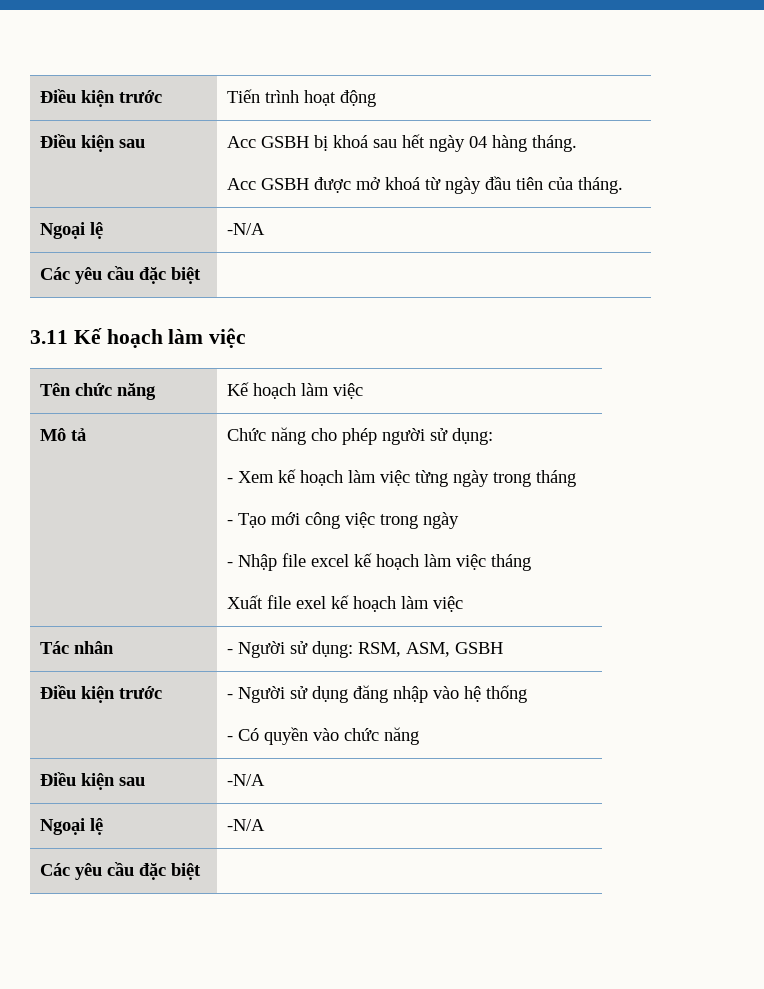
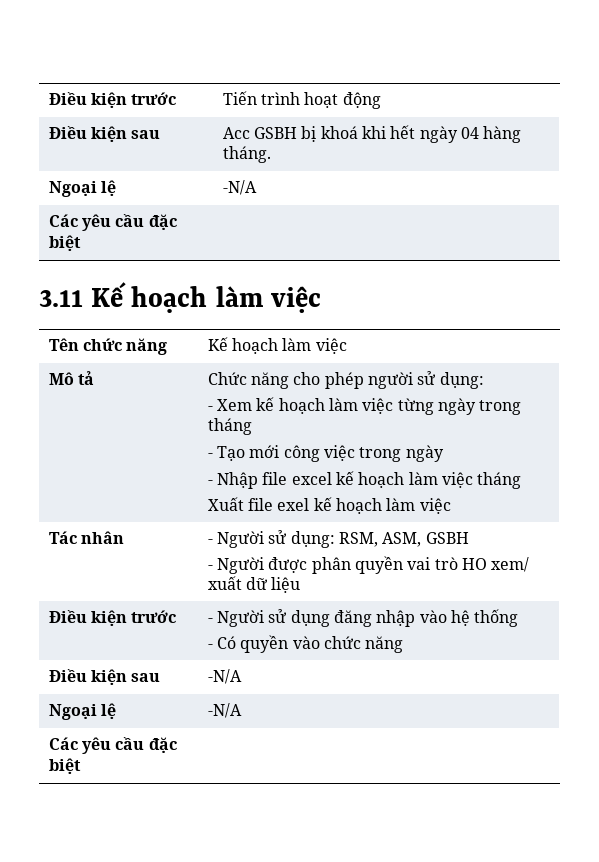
- Điều kiện sau | Acc GSBH bị khoá sau hết ngày 04 hàng tháng.
- Acc GSBH được mở khoá từ ngày đầu tiên của tháng.
+ Điều kiện sau | Acc GSBH bị khoá khi hết ngày 04 hàng tháng.
  Tác nhân | - Người sử dụng: RSM, ASM, GSBH
+ - Người được phân quyền vai trò HO xem/ xuất dữ liệu

